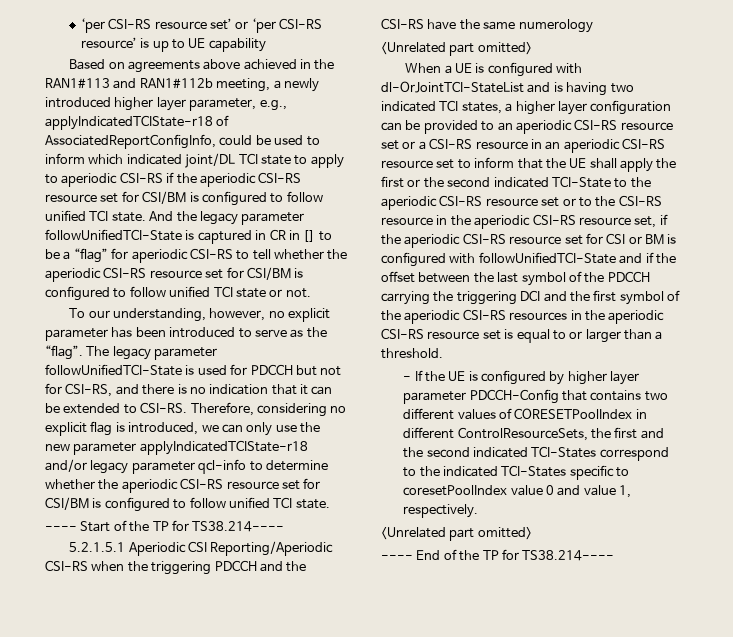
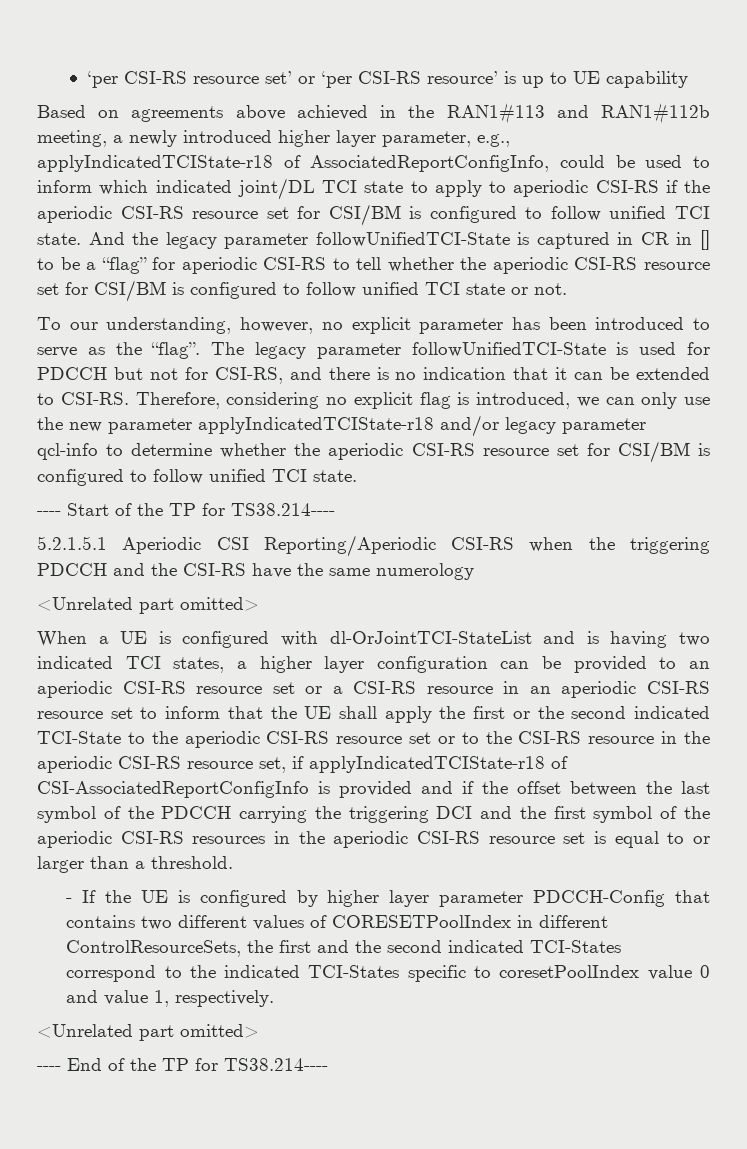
- When a UE is configured with dl-OrJointTCI-StateList and is having two indicated TCI states, a higher layer configuration can be provided to an aperiodic CSI-RS resource set or a CSI-RS resource in an aperiodic CSI-RS resource set to inform that the UE shall apply the first or the second indicated TCI-State to the aperiodic CSI-RS resource set or to the CSI-RS resource in the aperiodic CSI-RS resource set, if the aperiodic CSI-RS resource set for CSI or BM is configured with followUnifiedTCI-State and if the offset between the last symbol of the PDCCH carrying the triggering DCI and the first symbol of the aperiodic CSI-RS resources in the aperiodic CSI-RS resource set is equal to or larger than a threshold.
+ When a UE is configured with dl-OrJointTCI-StateList and is having two indicated TCI states, a higher layer configuration can be provided to an aperiodic CSI-RS resource set or a CSI-RS resource in an aperiodic CSI-RS resource set to inform that the UE shall apply the first or the second indicated TCI-State to the aperiodic CSI-RS resource set or to the CSI-RS resource in the aperiodic CSI-RS resource set, if applyIndicatedTCIState-r18 of CSI-AssociatedReportConfigInfo is provided and if the offset between the last symbol of the PDCCH carrying the triggering DCI and the first symbol of the aperiodic CSI-RS resources in the aperiodic CSI-RS resource set is equal to or larger than a threshold.

